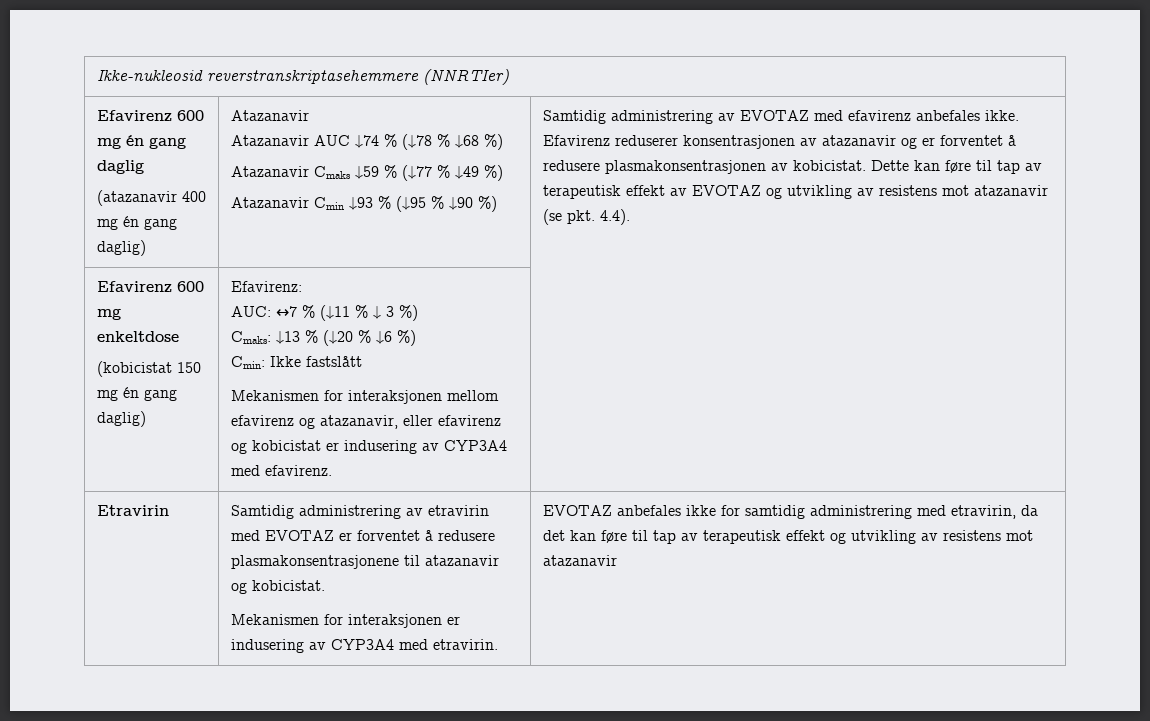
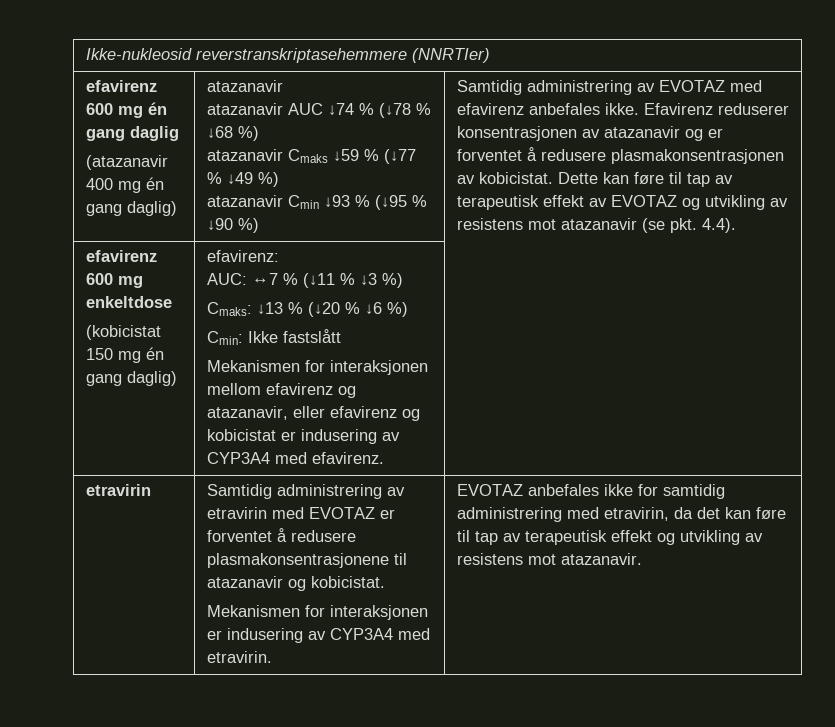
- Efavirenz 600 mg én gang daglig
+ efavirenz 600 mg én gang daglig
- (atazanavir 400 mg én gang daglig) | Atazanavir
- Atazanavir AUC ↓74 % (↓78 % ↓68 %)
+ (atazanavir 400 mg én gang daglig) | atazanavir
+ atazanavir AUC ↓74 % (↓78 % ↓68 %)
- Atazanavir Cmaks ↓59 % (↓77 % ↓49 %)
+ atazanavir Cmaks ↓59 % (↓77 % ↓49 %)
- Atazanavir Cmin ↓93 % (↓95 % ↓90 %)
+ atazanavir Cmin ↓93 % (↓95 % ↓90 %)
- Efavirenz 600 mg enkeltdose
+ efavirenz 600 mg enkeltdose
- Efavirenz:
+ efavirenz:
- AUC: ↔7 % (↓11 % ↓ 3 %)
+ AUC: ↔7 % (↓11 % ↓3 %)
  Mekanismen for interaksjonen mellom efavirenz og atazanavir, eller efavirenz og kobicistat er indusering av CYP3A4 med efavirenz. |
- Etravirin
+ etravirin
- EVOTAZ anbefales ikke for samtidig administrering med etravirin, da det kan føre til tap av terapeutisk effekt og utvikling av resistens mot atazanavir
+ EVOTAZ anbefales ikke for samtidig administrering med etravirin, da det kan føre til tap av terapeutisk effekt og utvikling av resistens mot atazanavir.

